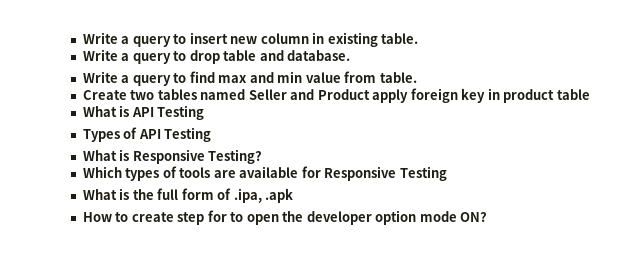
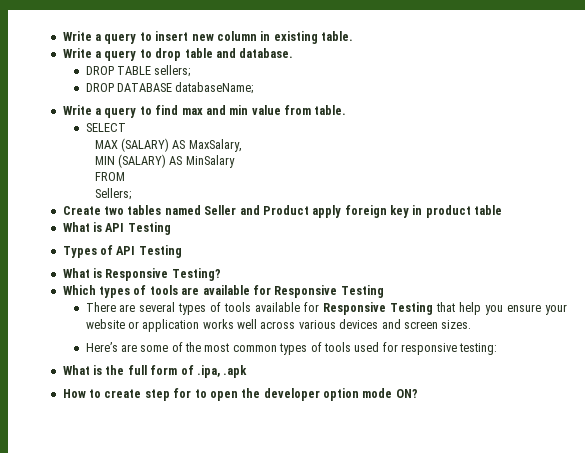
+ DROP TABLE sellers;
+ DROP DATABASE databaseName;
+ SELECT
+ MAX (SALARY) AS MaxSalary,
+ MIN (SALARY) AS MinSalary
+ FROM
+ Sellers;
+ There are several types of tools available for Responsive Testing that help you ensure your website or application works well across various devices and screen sizes.
+ Here’s are some of the most common types of tools used for responsive testing:

